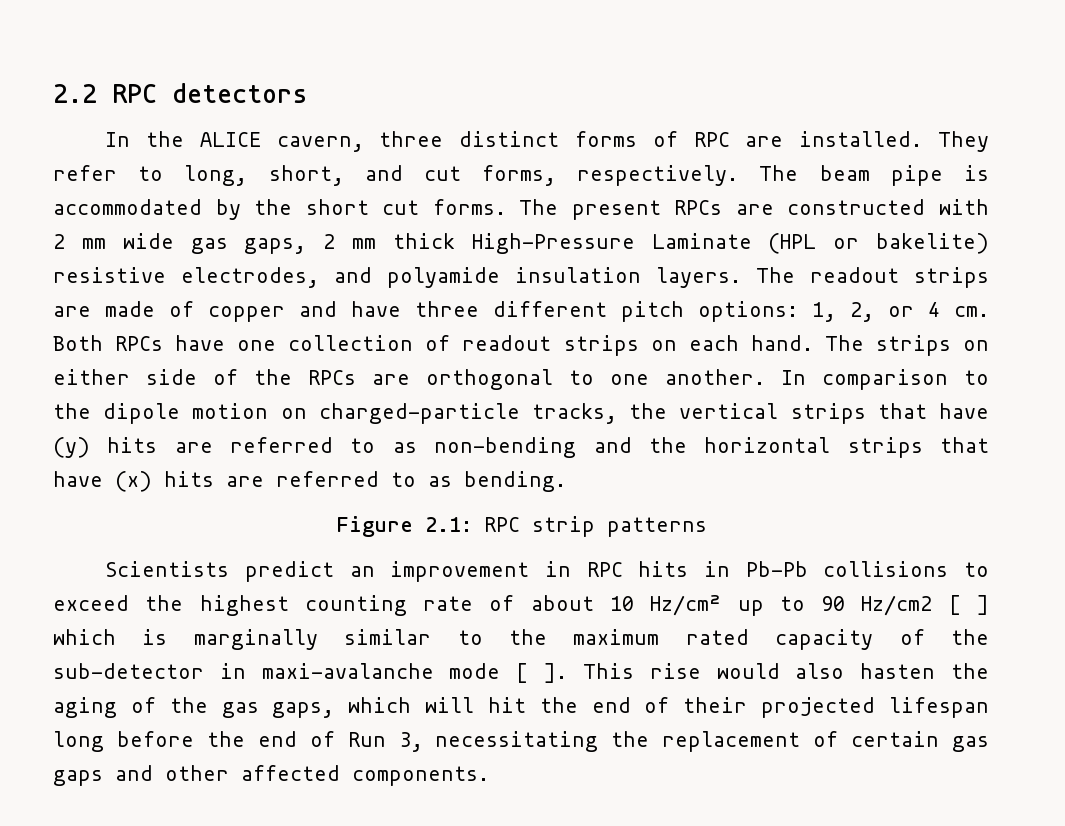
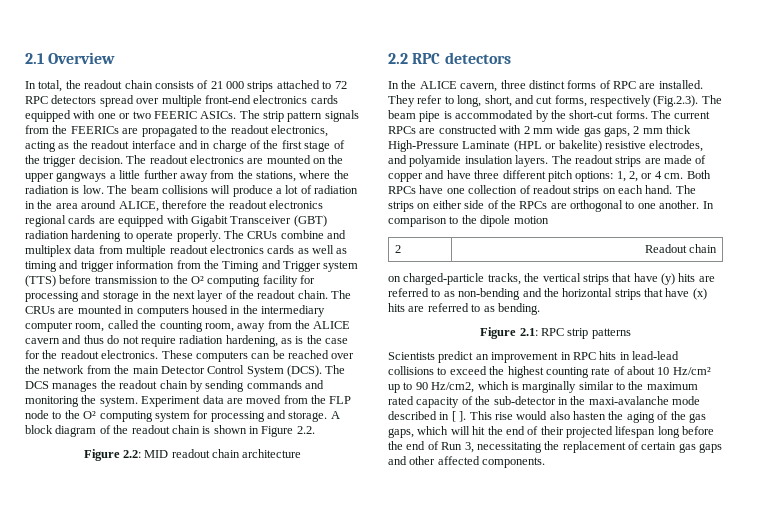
+ 2.1 Overview
+ In total, the readout chain consists of 21 000 strips attached to 72 RPC detectors spread over multiple front-end electronics cards equipped with one or two FEERIC ASICs. The strip pattern signals from the FEERICs are propagated to the readout electronics, acting as the readout interface and in charge of the first stage of the trigger decision. The readout electronics are mounted on the upper gangways a little further away from the stations, where the radiation is low. The beam collisions will produce a lot of radiation in the area around ALICE, therefore the readout electronics regional cards are equipped with Gigabit Transceiver (GBT) radiation hardening to operate properly. The CRUs combine and multiplex data from multiple readout electronics cards as well as timing and trigger information from the Timing and Trigger system (TTS) before transmission to the O² computing facility for processing and storage in the next layer of the readout chain. The CRUs are mounted in computers housed in the intermediary computer room, called the counting room, away from the ALICE cavern and thus do not require radiation hardening, as is the case for the readout electronics. These computers can be reached over the network from the main Detector Control System (DCS). The DCS manages the readout chain by sending commands and monitoring the system. Experiment data are moved from the FLP node to the O² computing system for processing and storage. A block diagram of the readout chain is shown in Figure 2.2.
+ Figure 2.2: MID readout chain architecture
- They refer to long, short, and cut forms, respectively. The beam pipe is accommodated by the short cut forms.
+ They refer to long, short, and cut forms, respectively (Fig.2.3). The beam pipe is accommodated by the short-cut forms.
- The present RPCs are constructed with 2 mm wide gas gaps, 2 mm thick High-Pressure Laminate (HPL or bakelite) resistive electrodes, and polyamide insulation layers.
+ The current RPCs are constructed with 2 mm wide gas gaps, 2 mm thick High-Pressure Laminate (HPL or bakelite) resistive electrodes, and polyamide insulation layers.
- In comparison to the dipole motion on charged-particle tracks, the vertical strips that have (y) hits are referred to as non-bending and the horizontal strips that have (x) hits are referred to as bending.
+ In comparison to the dipole motion
+ 2 | Readout chain
+ on charged-particle tracks, the vertical strips that have (y) hits are referred to as non-bending and the horizontal strips that have (x) hits are referred to as bending.
- Scientists predict an improvement in RPC hits in Pb-Pb collisions to exceed the highest counting rate of about 10 Hz/cm² up to 90 Hz/cm2 [ ] which is marginally similar to the maximum rated capacity of the sub-detector in maxi-avalanche mode [ ].
+ Scientists predict an improvement in RPC hits in lead-lead collisions to exceed the highest counting rate of about 10 Hz/cm² up to 90 Hz/cm2, which is marginally similar to the maximum rated capacity of the sub-detector in the maxi-avalanche mode described in [ ].

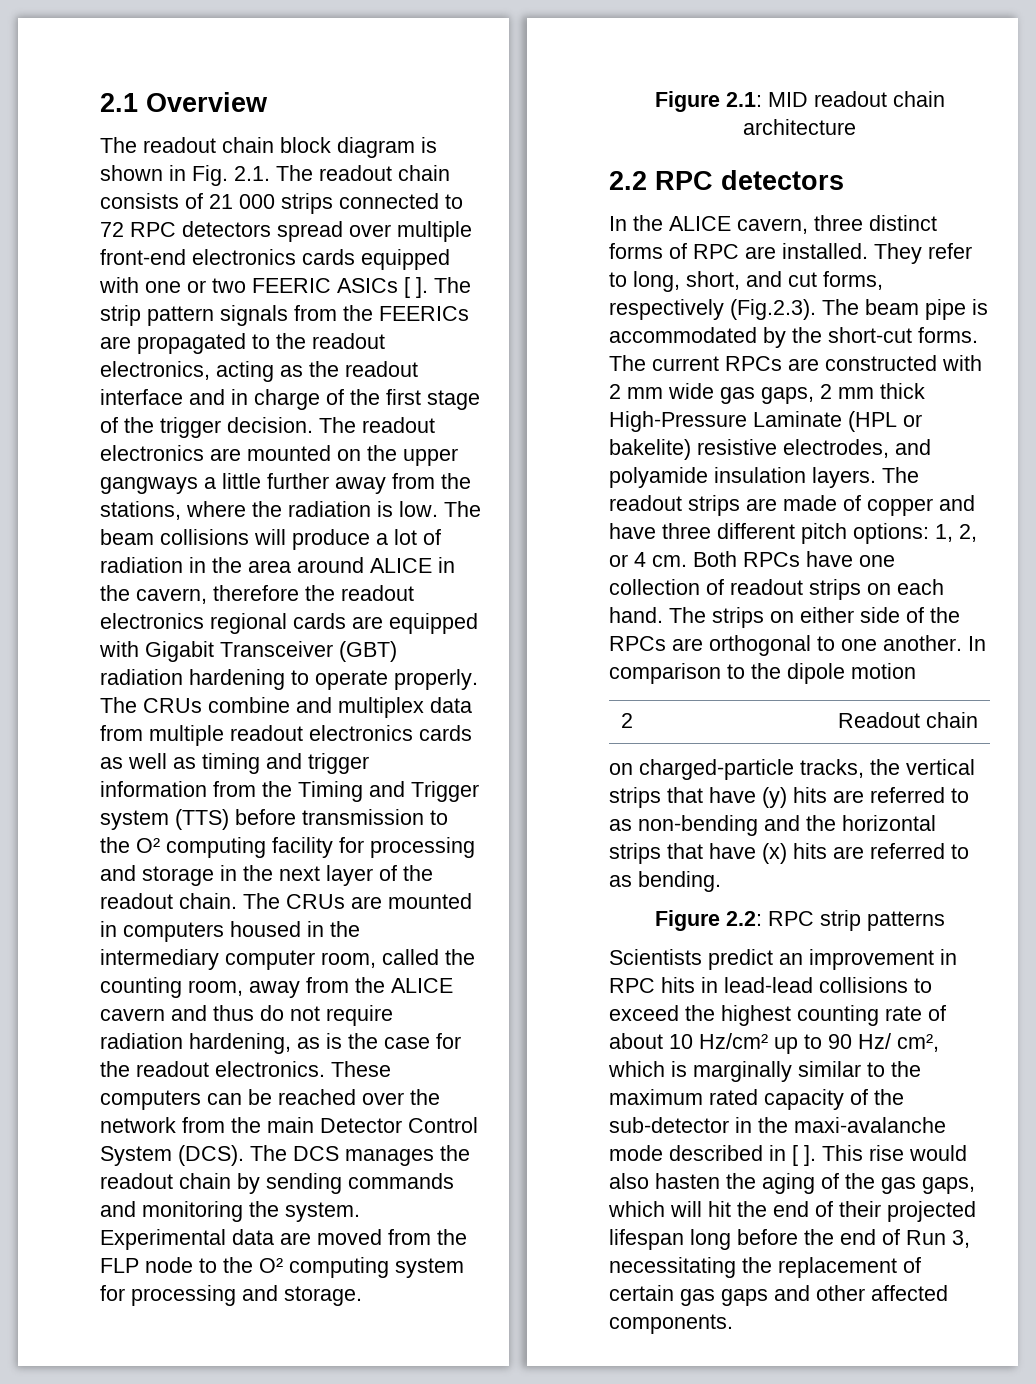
- In total, the readout chain consists of 21 000 strips attached to 72 RPC detectors spread over multiple front-end electronics cards equipped with one or two FEERIC ASICs.
+ The readout chain block diagram is shown in Fig. 2.1. The readout chain consists of 21 000 strips connected to 72 RPC detectors spread over multiple front-end electronics cards equipped with one or two FEERIC ASICs [ ].
- The beam collisions will produce a lot of radiation in the area around ALICE, therefore the readout electronics regional cards are equipped with Gigabit Transceiver (GBT) radiation hardening to operate properly.
+ The beam collisions will produce a lot of radiation in the area around ALICE in the cavern, therefore the readout electronics regional cards are equipped with Gigabit Transceiver (GBT) radiation hardening to operate properly.
- Experiment data are moved from the FLP node to the O² computing system for processing and storage. A block diagram of the readout chain is shown in Figure 2.2.
- Figure 2.2: MID readout chain architecture
+ Experimental data are moved from the FLP node to the O² computing system for processing and storage.
+ Figure 2.1: MID readout chain architecture
- Figure 2.1: RPC strip patterns
+ Figure 2.2: RPC strip patterns
- Scientists predict an improvement in RPC hits in lead-lead collisions to exceed the highest counting rate of about 10 Hz/cm² up to 90 Hz/cm2, which is marginally similar to the maximum rated capacity of the sub-detector in the maxi-avalanche mode described in [ ].
+ Scientists predict an improvement in RPC hits in lead-lead collisions to exceed the highest counting rate of about 10 Hz/cm² up to 90 Hz/ cm², which is marginally similar to the maximum rated capacity of the sub-detector in the maxi-avalanche mode described in [ ].

